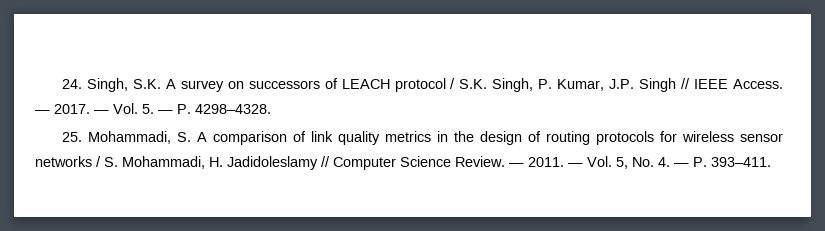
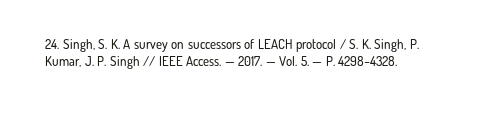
- 24. Singh, S.K. A survey on successors of LEACH protocol / S.K. Singh, P. Kumar, J.P. Singh // IEEE Access.
+ 24. Singh, S. K. A survey on successors of LEACH protocol / S. K. Singh, P. Kumar, J. P. Singh // IEEE Access.
- 25. Mohammadi, S. A comparison of link quality metrics in the design of routing protocols for wireless sensor networks / S. Mohammadi, H. Jadidoleslamy // Computer Science Review. — 2011. — Vol. 5, No. 4. — P. 393–411.

